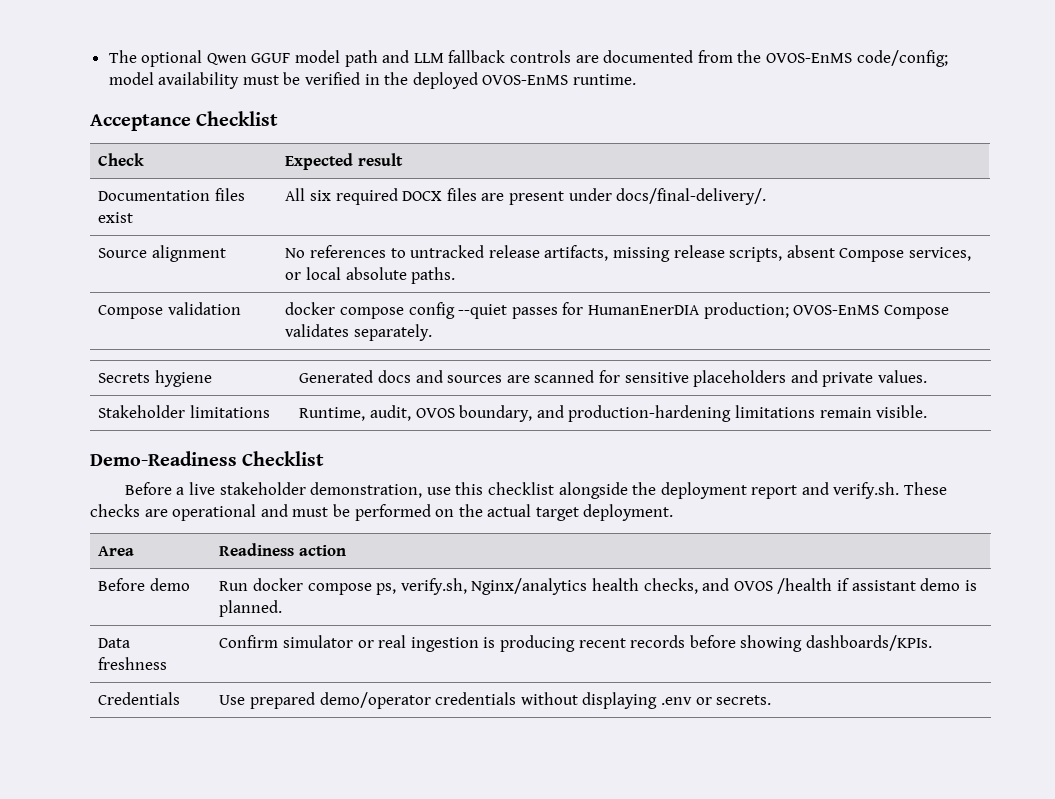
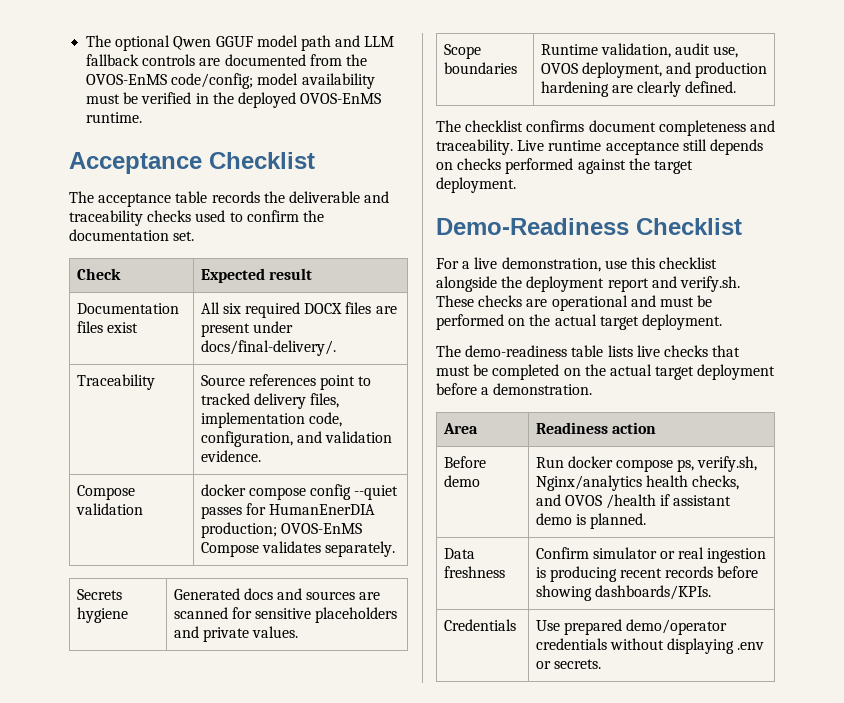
+ The acceptance table records the deliverable and traceability checks used to confirm the documentation set.
- Source alignment | No references to untracked release artifacts, missing release scripts, absent Compose services, or local absolute paths.
+ Traceability | Source references point to tracked delivery files, implementation code, configuration, and validation evidence.
- Stakeholder limitations | Runtime, audit, OVOS boundary, and production-hardening limitations remain visible.
+ Scope boundaries | Runtime validation, audit use, OVOS deployment, and production hardening are clearly defined.
+ The checklist confirms document completeness and traceability. Live runtime acceptance still depends on checks performed against the target deployment.
- Before a live stakeholder demonstration, use this checklist alongside the deployment report and verify.sh. These checks are operational and must be performed on the actual target deployment.
+ For a live demonstration, use this checklist alongside the deployment report and verify.sh. These checks are operational and must be performed on the actual target deployment.
+ The demo-readiness table lists live checks that must be completed on the actual target deployment before a demonstration.

